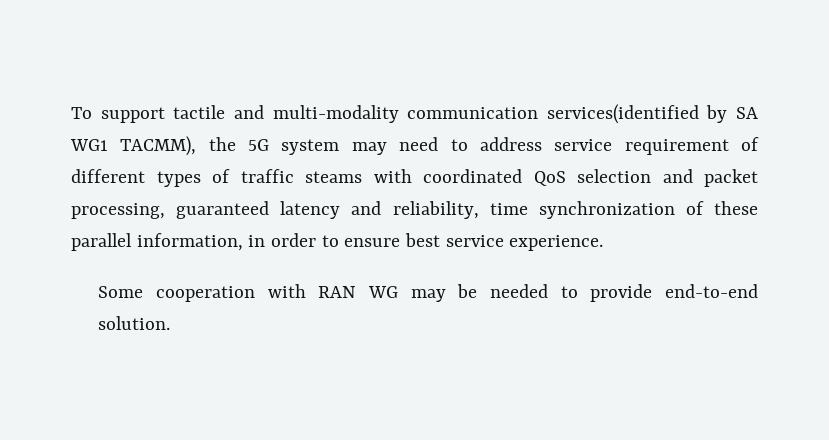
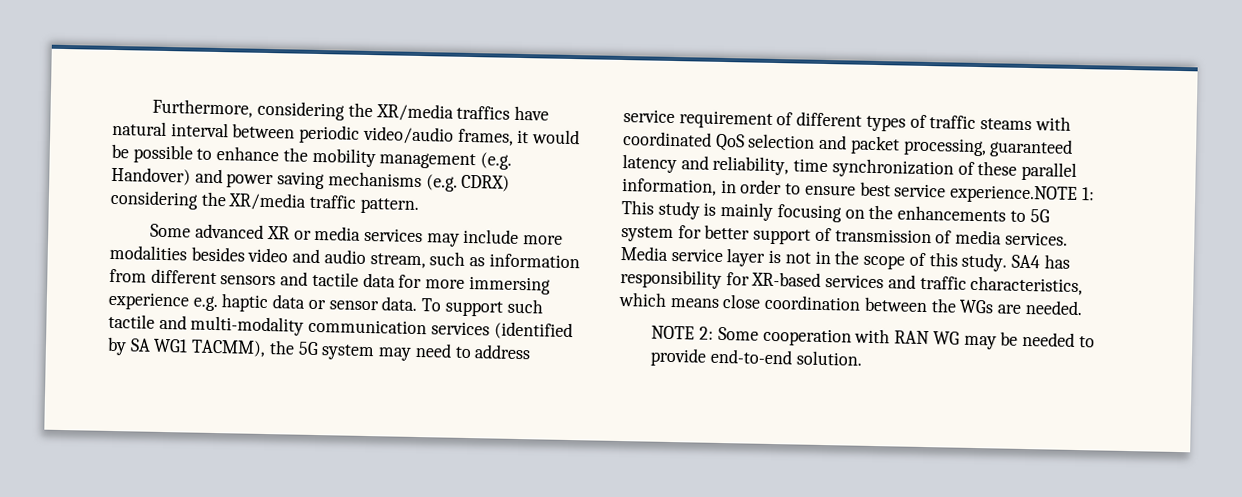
+ Furthermore, considering the XR/media traffics have natural interval between periodic video/audio frames, it would be possible to enhance the mobility management (e.g. Handover) and power saving mechanisms (e.g. CDRX) considering the XR/media traffic pattern.
+ Some advanced XR or media services may include more modalities besides video and audio stream, such as information from different sensors and tactile data for more immersing experience e.g. haptic data or sensor data.
- To support tactile and multi-modality communication services(identified by SA WG1 TACMM), the 5G system may need to address service requirement of different types of traffic steams with coordinated QoS selection and packet processing, guaranteed latency and reliability, time synchronization of these parallel information, in order to ensure best service experience.
- Some cooperation with RAN WG may be needed to provide end-to-end solution.
+ To support such tactile and multi-modality communication services (identified by SA WG1 TACMM), the 5G system may need to address service requirement of different types of traffic steams with coordinated QoS selection and packet processing, guaranteed latency and reliability, time synchronization of these parallel information, in order to ensure best service experience.NOTE 1: This study is mainly focusing on the enhancements to 5G system for better support of transmission of media services. Media service layer is not in the scope of this study. SA4 has responsibility for XR-based services and traffic characteristics, which means close coordination between the WGs are needed.
+ NOTE 2: Some cooperation with RAN WG may be needed to provide end-to-end solution.

